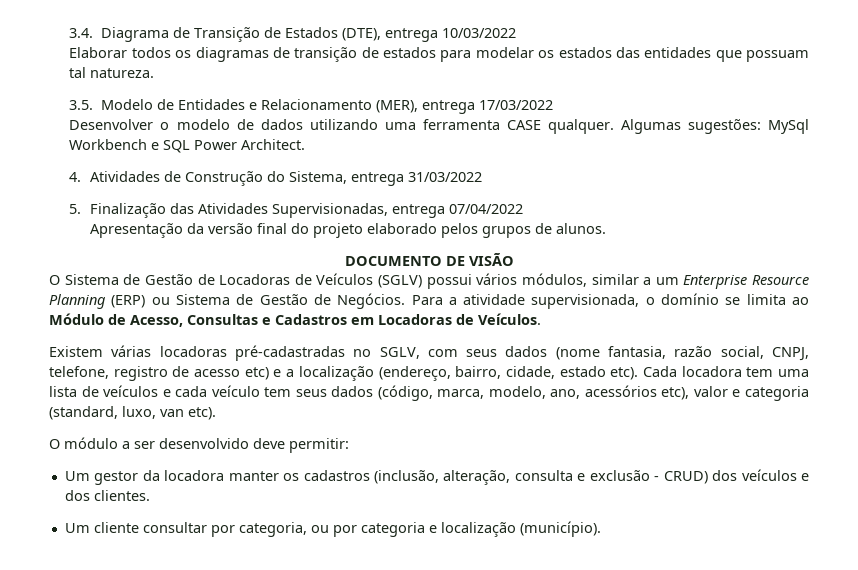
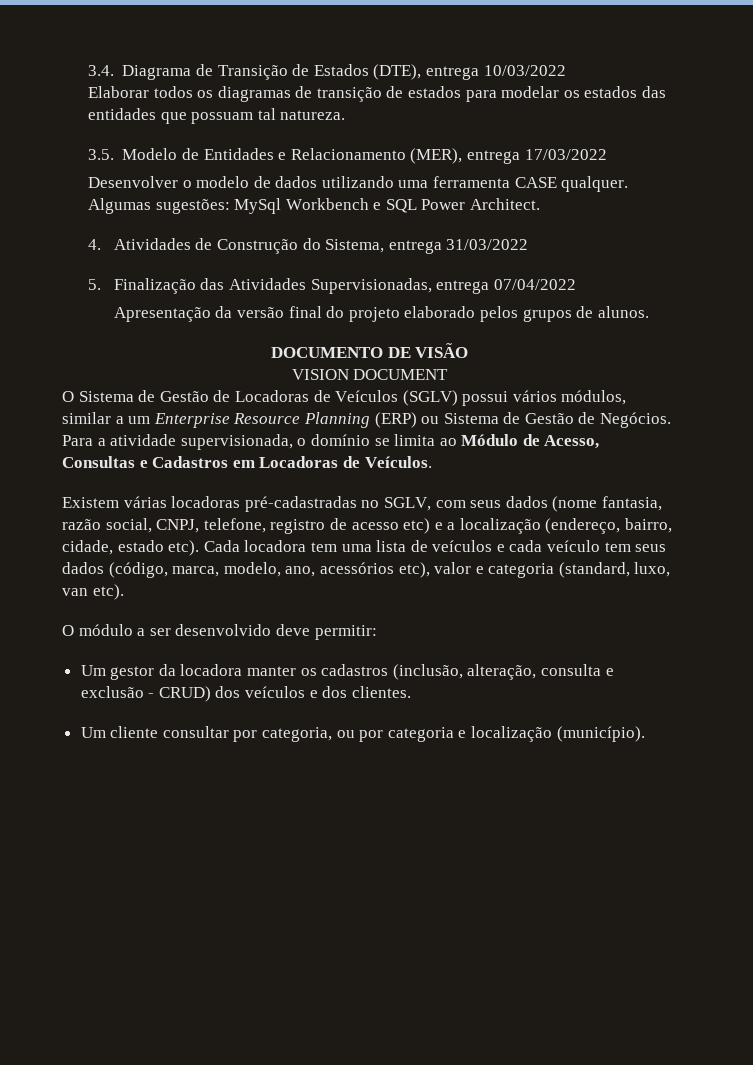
+ VISION DOCUMENT

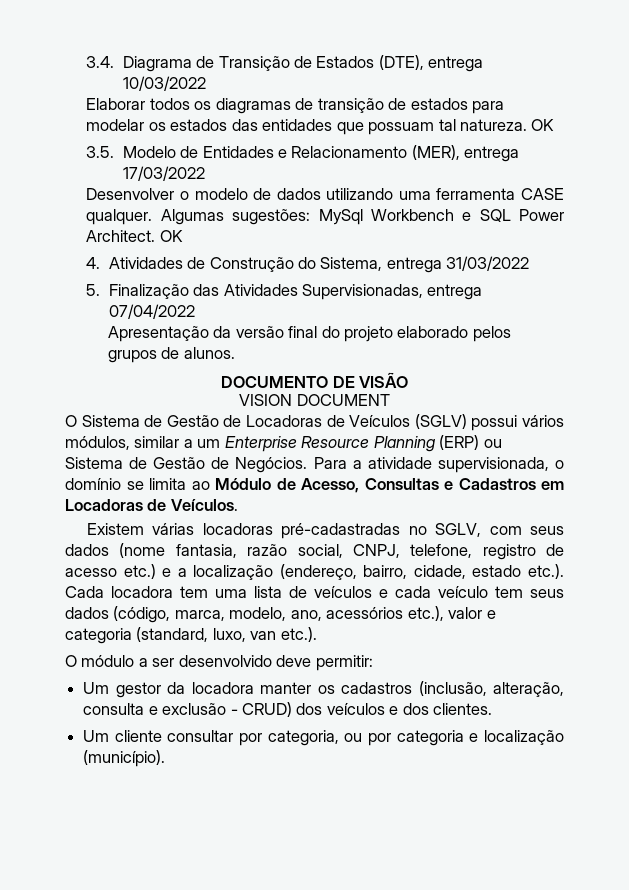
- Elaborar todos os diagramas de transição de estados para modelar os estados das entidades que possuam tal natureza.
+ Elaborar todos os diagramas de transição de estados para modelar os estados das entidades que possuam tal natureza. OK
- Algumas sugestões: MySql Workbench e SQL Power Architect.
+ Algumas sugestões: MySql Workbench e SQL Power Architect. OK
- Existem várias locadoras pré-cadastradas no SGLV, com seus dados (nome fantasia, razão social, CNPJ, telefone, registro de acesso etc) e a localização (endereço, bairro, cidade, estado etc). Cada locadora tem uma lista de veículos e cada veículo tem seus dados (código, marca, modelo, ano, acessórios etc), valor e categoria (standard, luxo, van etc).
+ Existem várias locadoras pré-cadastradas no SGLV, com seus dados (nome fantasia, razão social, CNPJ, telefone, registro de acesso etc.) e a localização (endereço, bairro, cidade, estado etc.). Cada locadora tem uma lista de veículos e cada veículo tem seus dados (código, marca, modelo, ano, acessórios etc.), valor e categoria (standard, luxo, van etc.).

